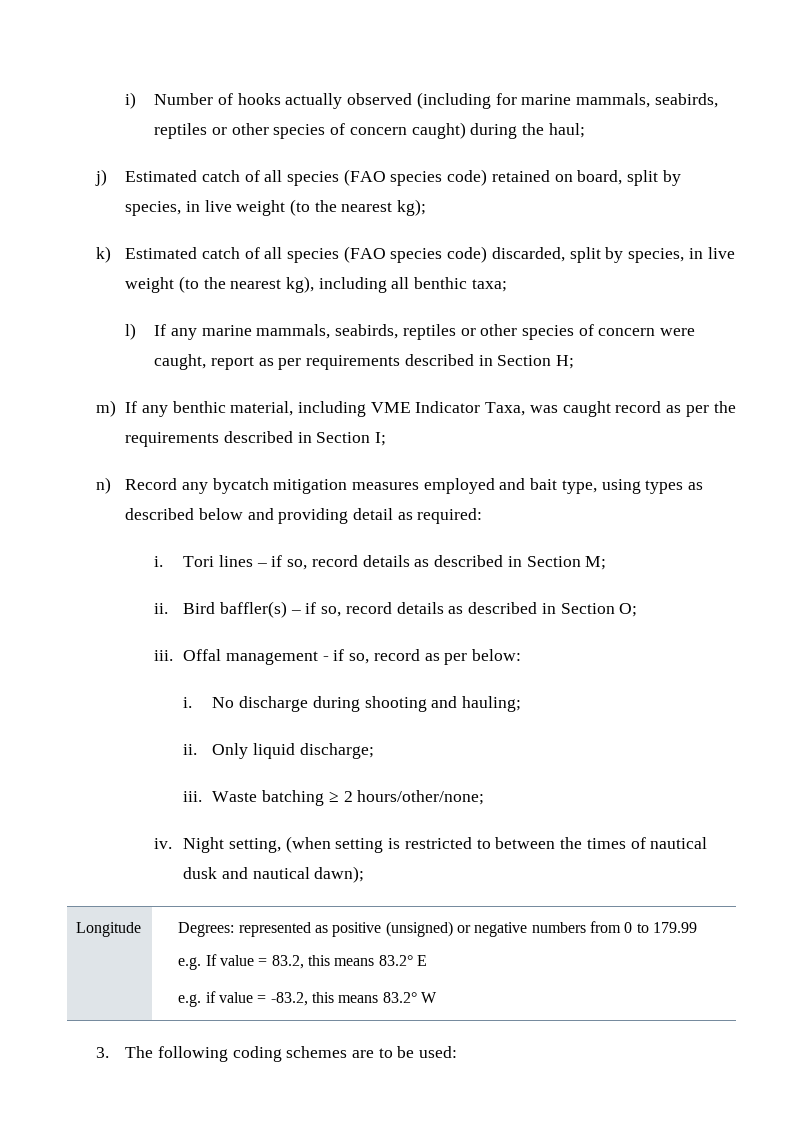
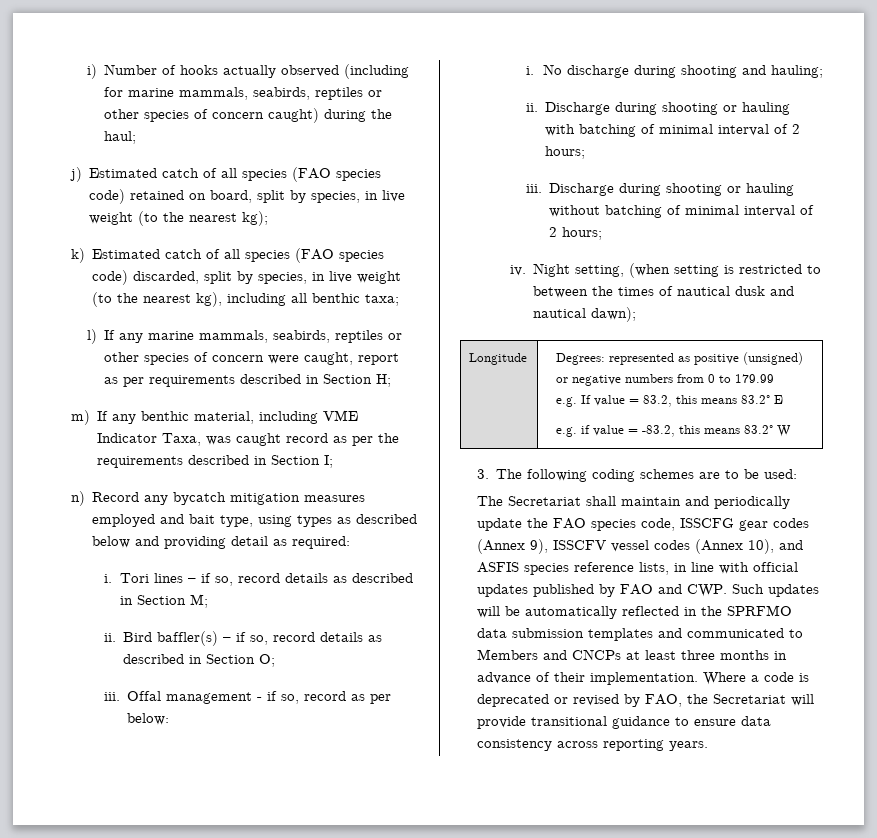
- Only liquid discharge;
- iii. Waste batching ≥ 2 hours/other/none;
+ Discharge during shooting or hauling with batching of minimal interval of 2 hours;
+ iii. Discharge during shooting or hauling without batching of minimal interval of 2 hours;
+ The Secretariat shall maintain and periodically update the FAO species code, ISSCFG gear codes (Annex 9), ISSCFV vessel codes (Annex 10), and ASFIS species reference lists, in line with official updates published by FAO and CWP. Such updates will be automatically reflected in the SPRFMO data submission templates and communicated to Members and CNCPs at least three months in advance of their implementation. Where a code is deprecated or revised by FAO, the Secretariat will provide transitional guidance to ensure data consistency across reporting years.

